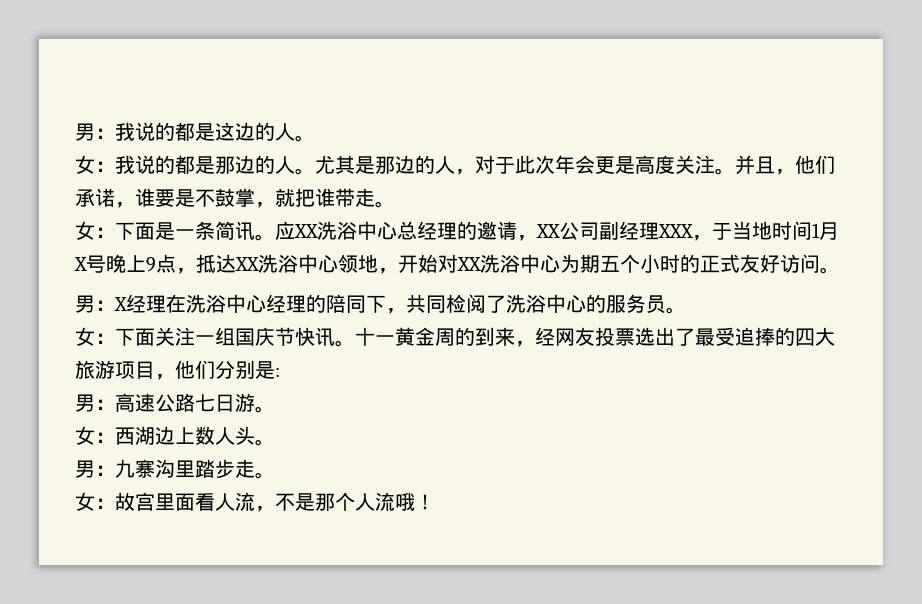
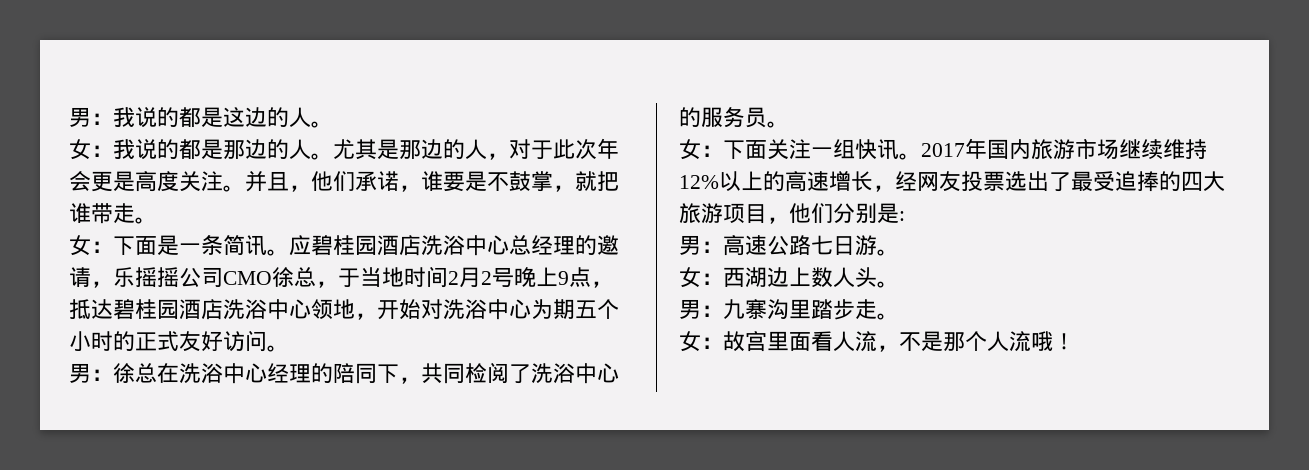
- 应XX洗浴中心总经理的邀请，XX公司副经理XXX，于当地时间1月X号晚上9点，抵达XX洗浴中心领地，开始对XX洗浴中心为期五个小时的正式友好访问。
+ 应碧桂园酒店洗浴中心总经理的邀请，乐摇摇公司CMO徐总，于当地时间2月2号晚上9点，抵达碧桂园酒店洗浴中心领地，开始对洗浴中心为期五个小时的正式友好访问。
- 男：X经理在洗浴中心经理的陪同下，共同检阅了洗浴中心的服务员。
+ 男：徐总在洗浴中心经理的陪同下，共同检阅了洗浴中心的服务员。
- 女：下面关注一组国庆节快讯。十一黄金周的到来，经网友投票选出了最受追捧的四大旅游项目，他们分别是:
+ 女：下面关注一组快讯。2017年国内旅游市场继续维持12%以上的高速增长，经网友投票选出了最受追捧的四大旅游项目，他们分别是:

